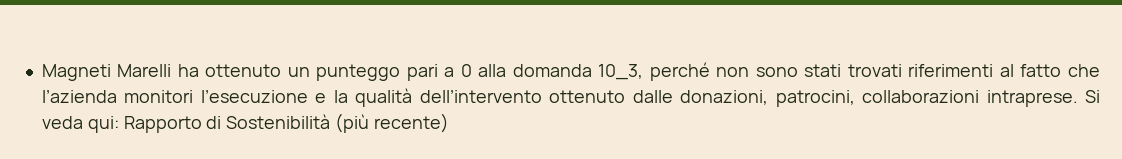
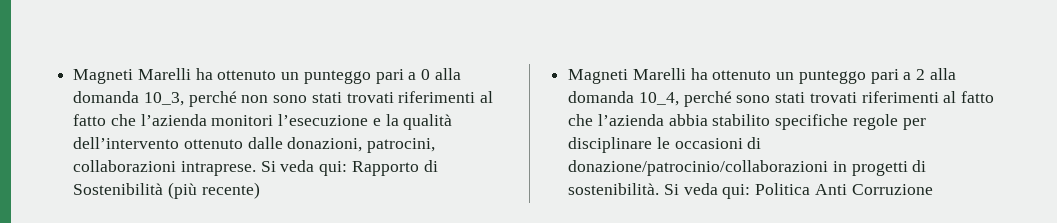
+ Magneti Marelli ha ottenuto un punteggo pari a 2 alla domanda 10_4, perché sono stati trovati riferimenti al fatto che l’azienda abbia stabilito specifiche regole per disciplinare le occasioni di donazione/patrocinio/collaborazioni in progetti di sostenibilità. Si veda qui: Politica Anti Corruzione

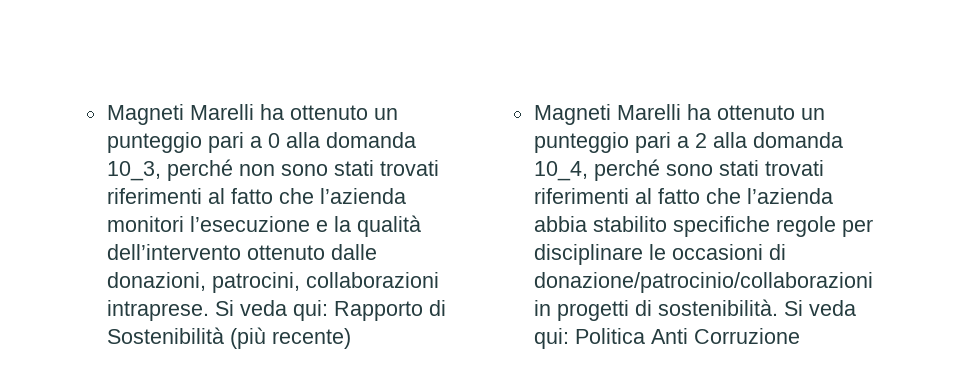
- Magneti Marelli ha ottenuto un punteggo pari a 0 alla domanda 10_3, perché non sono stati trovati riferimenti al fatto che l’azienda monitori l’esecuzione e la qualità dell’intervento ottenuto dalle donazioni, patrocini, collaborazioni intraprese.
+ Magneti Marelli ha ottenuto un punteggio pari a 0 alla domanda 10_3, perché non sono stati trovati riferimenti al fatto che l’azienda monitori l’esecuzione e la qualità dell’intervento ottenuto dalle donazioni, patrocini, collaborazioni intraprese.
- Magneti Marelli ha ottenuto un punteggo pari a 2 alla domanda 10_4, perché sono stati trovati riferimenti al fatto che l’azienda abbia stabilito specifiche regole per disciplinare le occasioni di donazione/patrocinio/collaborazioni in progetti di sostenibilità.
+ Magneti Marelli ha ottenuto un punteggio pari a 2 alla domanda 10_4, perché sono stati trovati riferimenti al fatto che l’azienda abbia stabilito specifiche regole per disciplinare le occasioni di donazione/patrocinio/collaborazioni in progetti di sostenibilità.

